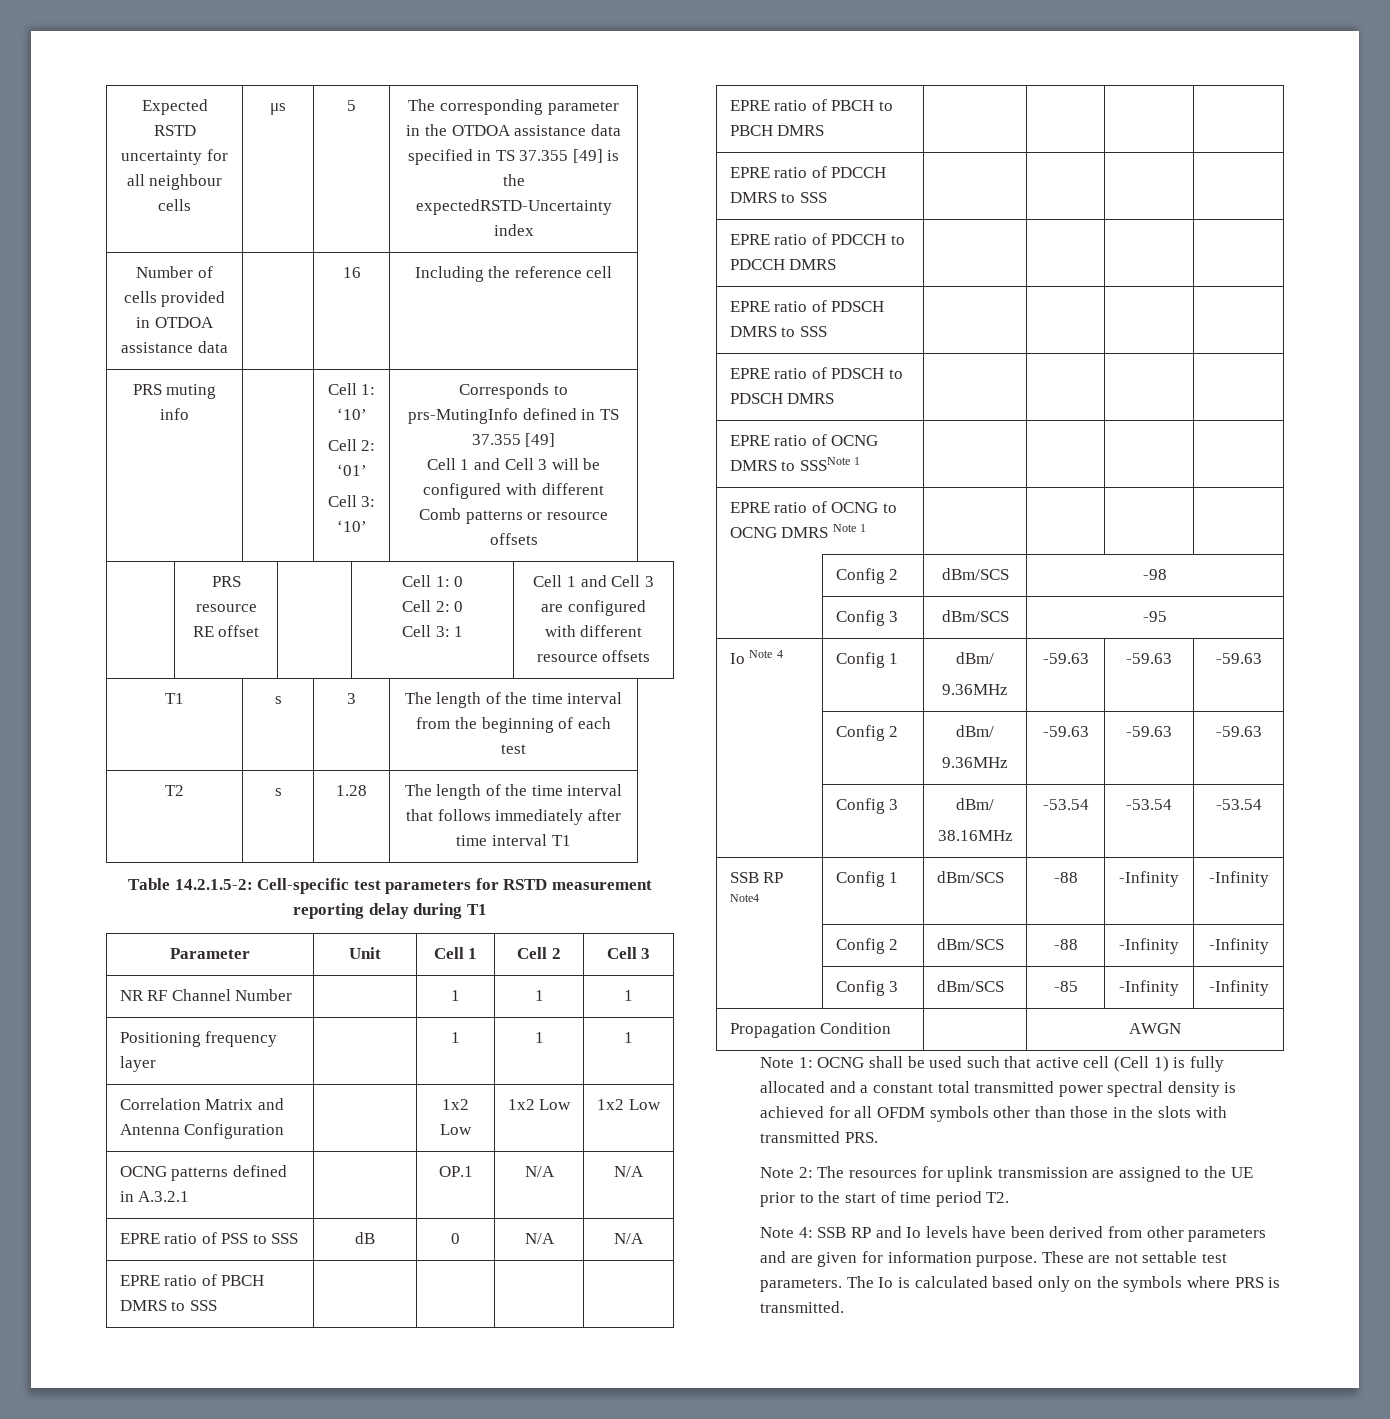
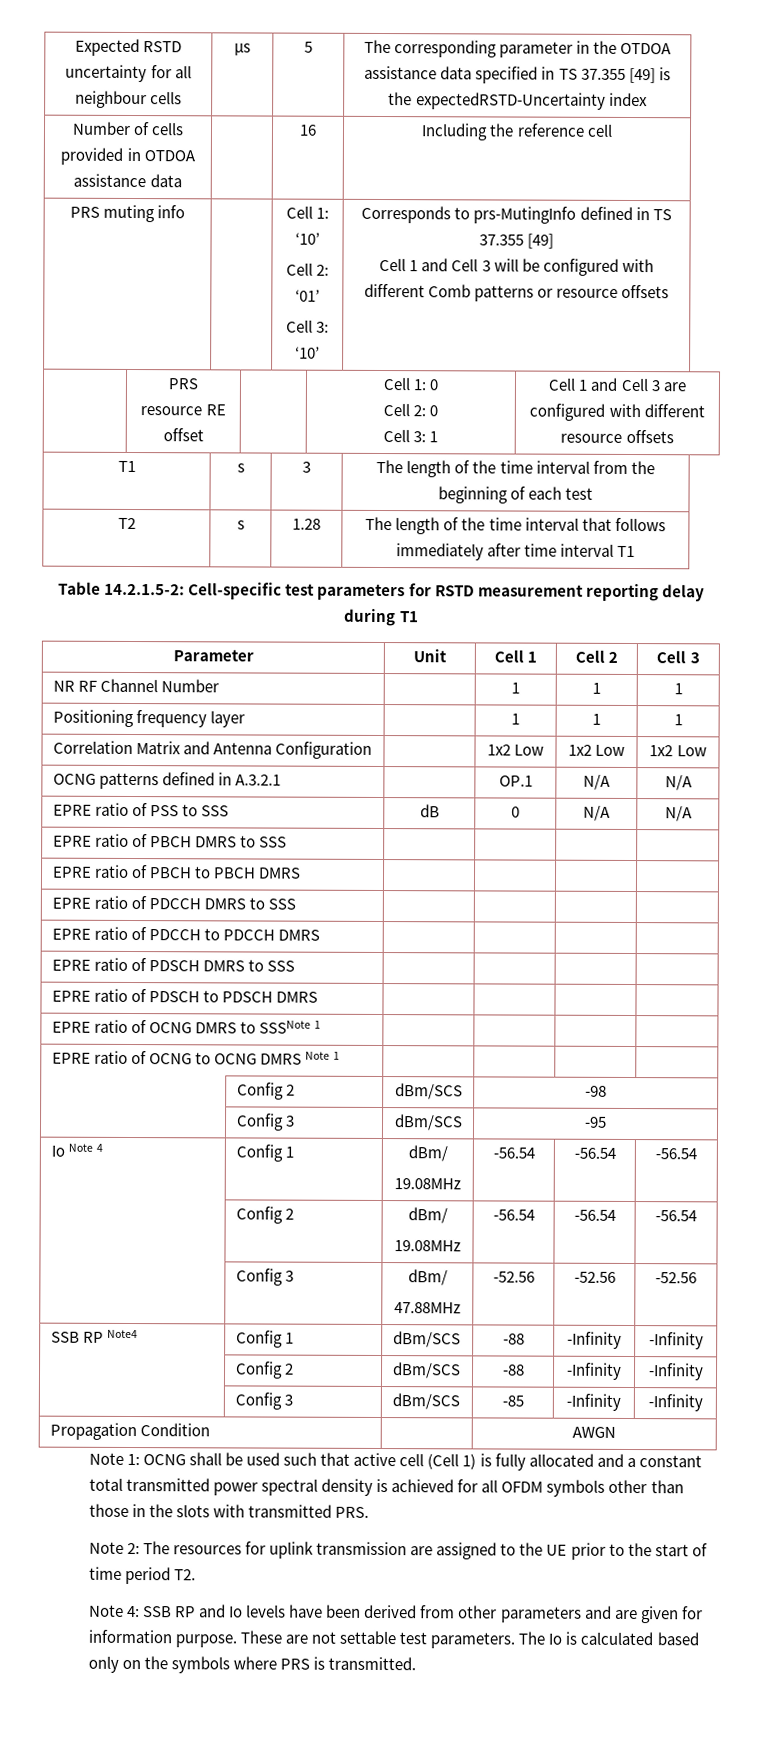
  Io Note 4 | Config 1 | dBm/
- 9.36MHz | -59.63 | -59.63 | -59.63
+ 19.08MHz | -56.54 | -56.54 | -56.54
  | Config 2 | dBm/
- 9.36MHz | -59.63 | -59.63 | -59.63
+ 19.08MHz | -56.54 | -56.54 | -56.54
  | Config 3 | dBm/
- 38.16MHz | -53.54 | -53.54 | -53.54
+ 47.88MHz | -52.56 | -52.56 | -52.56

